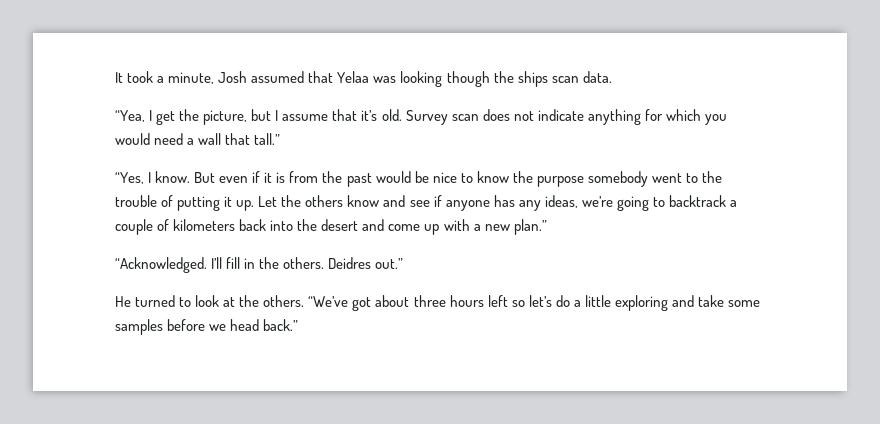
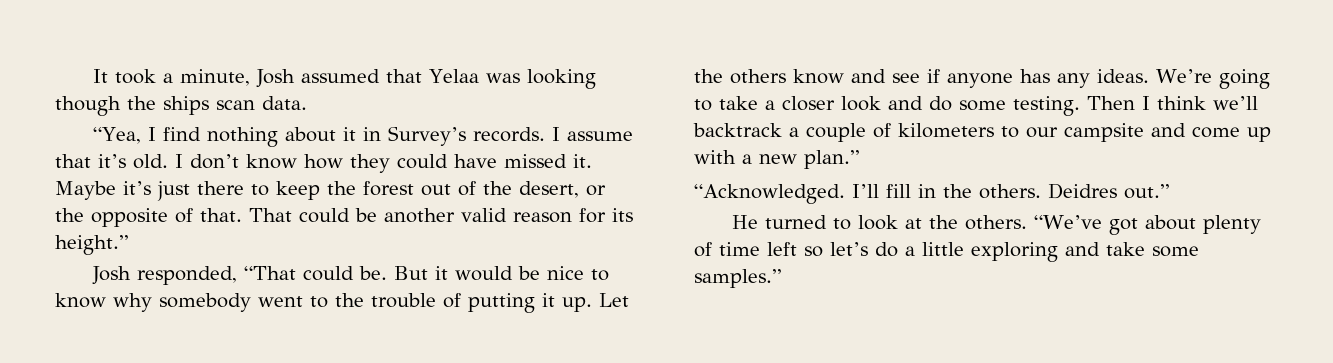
- “Yea, I get the picture, but I assume that it’s old.
+ “Yea, I find nothing about it in Survey’s records. I assume that it’s old.
- Survey scan does not indicate anything for which you would need a wall that tall.”
- “Yes, I know. But even if it is from the past would be nice to know the purpose somebody went to the trouble of putting it up.
+ I don’t know how they could have missed it. Maybe it’s just there to keep the forest out of the desert, or the opposite of that. That could be another valid reason for its height.”
+ Josh responded, “That could be. But it would be nice to know why somebody went to the trouble of putting it up.
- Let the others know and see if anyone has any ideas, we’re going to backtrack a couple of kilometers back into the desert and come up with a new plan.”
+ Let the others know and see if anyone has any ideas. We’re going to take a closer look and do some testing. Then I think we’ll backtrack a couple of kilometers to our campsite and come up with a new plan.”
- “We’ve got about three hours left so let’s do a little exploring and take some samples before we head back.”
+ “We’ve got about plenty of time left so let’s do a little exploring and take some samples.”

